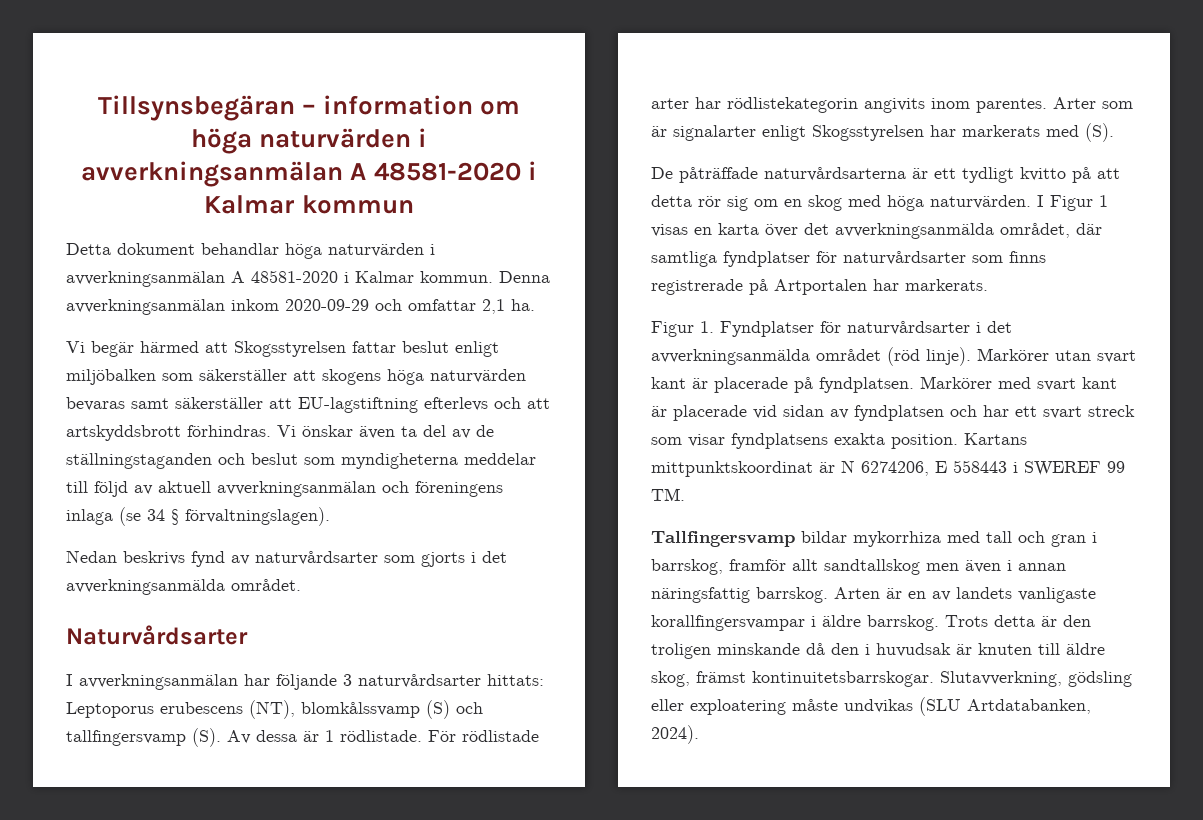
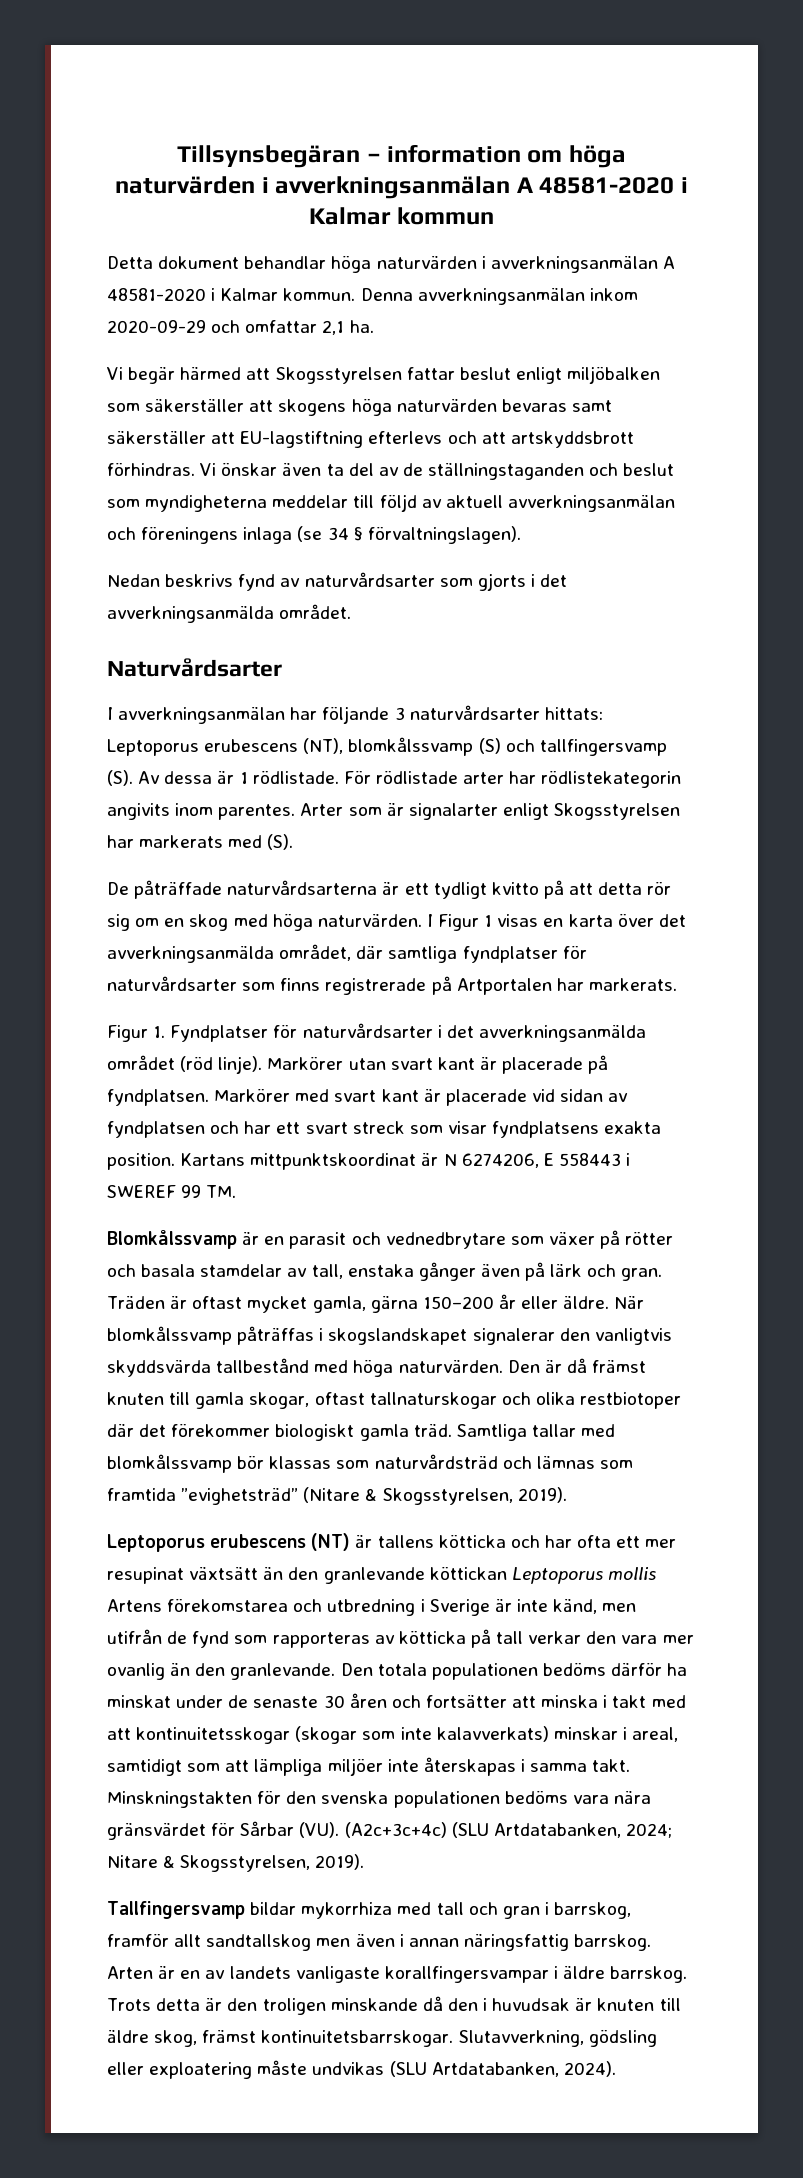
+ Blomkålssvamp är en parasit och vednedbrytare som växer på rötter och basala stamdelar av tall, enstaka gånger även på lärk och gran. Träden är oftast mycket gamla, gärna 150–200 år eller äldre. När blomkålssvamp påträffas i skogslandskapet signalerar den vanligtvis skyddsvärda tallbestånd med höga naturvärden. Den är då främst knuten till gamla skogar, oftast tallnaturskogar och olika restbiotoper där det förekommer biologiskt gamla träd. Samtliga tallar med blomkålssvamp bör klassas som naturvårdsträd och lämnas som framtida ”evighetsträd” (Nitare & Skogsstyrelsen, 2019).
+ Leptoporus erubescens (NT) är tallens kötticka och har ofta ett mer resupinat växtsätt än den granlevande köttickan Leptoporus mollis Artens förekomstarea och utbredning i Sverige är inte känd, men utifrån de fynd som rapporteras av kötticka på tall verkar den vara mer ovanlig än den granlevande. Den totala populationen bedöms därför ha minskat under de senaste 30 åren och fortsätter att minska i takt med att kontinuitetsskogar (skogar som inte kalavverkats) minskar i areal, samtidigt som att lämpliga miljöer inte återskapas i samma takt. Minskningstakten för den svenska populationen bedöms vara nära gränsvärdet för Sårbar (VU). (A2c+3c+4c) (SLU Artdatabanken, 2024; Nitare & Skogsstyrelsen, 2019).

